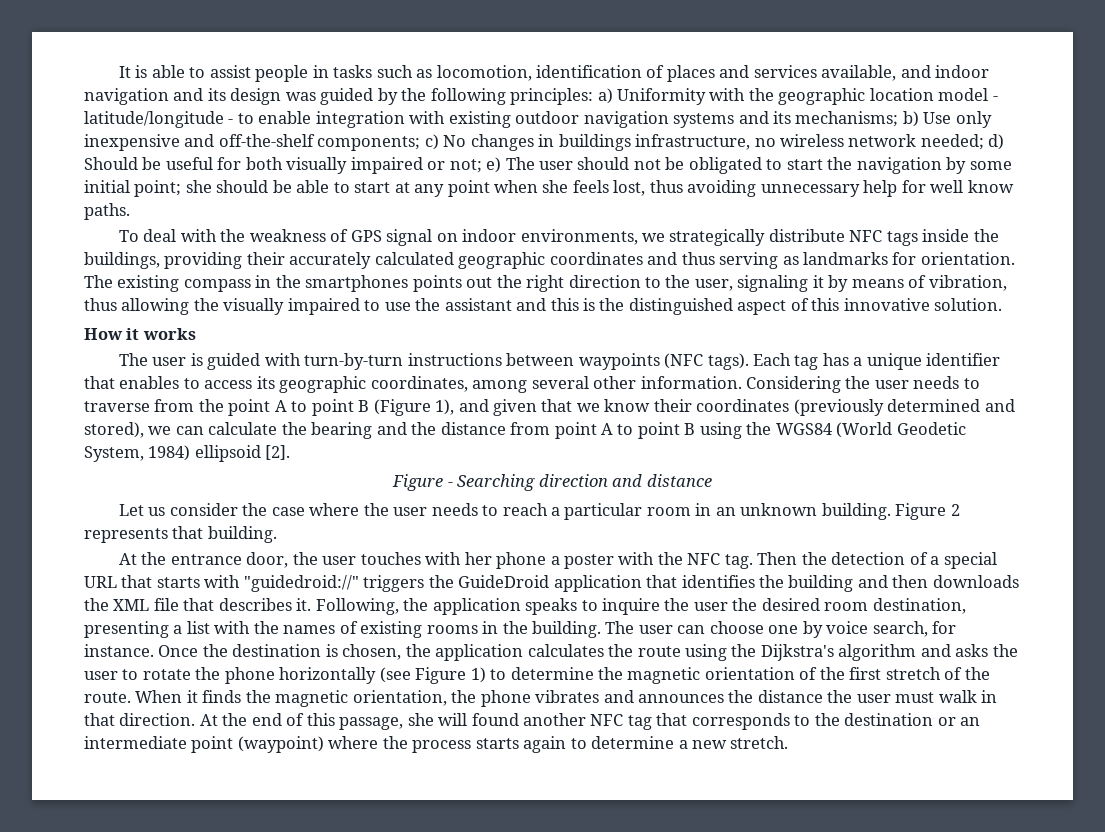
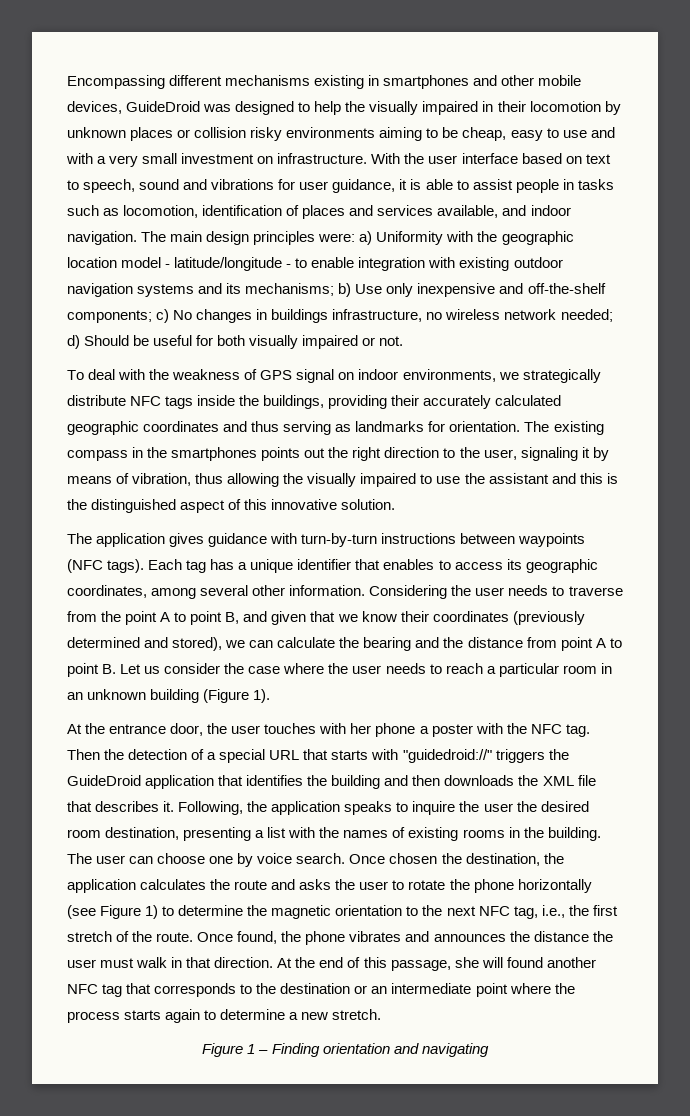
- It is able to assist people in tasks such as locomotion, identification of places and services available, and indoor navigation and its design was guided by the following principles:
+ Encompassing different mechanisms existing in smartphones and other mobile devices, GuideDroid was designed to help the visually impaired in their locomotion by unknown places or collision risky environments aiming to be cheap, easy to use and with a very small investment on infrastructure. With the user interface based on text to speech, sound and vibrations for user guidance, it is able to assist people in tasks such as locomotion, identification of places and services available, and indoor navigation. The main design principles were:
- d) Should be useful for both visually impaired or not; e) The user should not be obligated to start the navigation by some initial point; she should be able to start at any point when she feels lost, thus avoiding unnecessary help for well know paths.
+ d) Should be useful for both visually impaired or not.
- How it works
- The user is guided with turn-by-turn instructions between waypoints (NFC tags).
+ The application gives guidance with turn-by-turn instructions between waypoints (NFC tags).
- Considering the user needs to traverse from the point A to point B (Figure 1), and given that we know their coordinates (previously determined and stored), we can calculate the bearing and the distance from point A to point B using the WGS84 (World Geodetic System, 1984) ellipsoid [2].
- Figure - Searching direction and distance
- Let us consider the case where the user needs to reach a particular room in an unknown building. Figure 2 represents that building.
+ Considering the user needs to traverse from the point A to point B, and given that we know their coordinates (previously determined and stored), we can calculate the bearing and the distance from point A to point B. Let us consider the case where the user needs to reach a particular room in an unknown building (Figure 1).
- The user can choose one by voice search, for instance. Once the destination is chosen, the application calculates the route using the Dijkstra's algorithm and asks the user to rotate the phone horizontally (see Figure 1) to determine the magnetic orientation of the first stretch of the route.
+ The user can choose one by voice search. Once chosen the destination, the application calculates the route and asks the user to rotate the phone horizontally (see Figure 1) to determine the magnetic orientation to the next NFC tag, i.e., the first stretch of the route.
- When it finds the magnetic orientation, the phone vibrates and announces the distance the user must walk in that direction.
+ Once found, the phone vibrates and announces the distance the user must walk in that direction.
- At the end of this passage, she will found another NFC tag that corresponds to the destination or an intermediate point (waypoint) where the process starts again to determine a new stretch.
+ At the end of this passage, she will found another NFC tag that corresponds to the destination or an intermediate point where the process starts again to determine a new stretch.
+ Figure 1 – Finding orientation and navigating

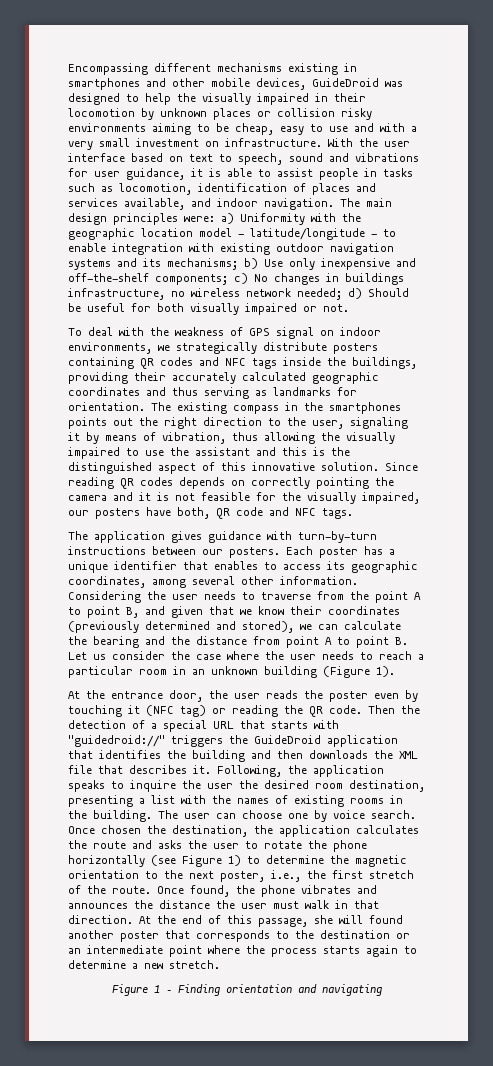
- To deal with the weakness of GPS signal on indoor environments, we strategically distribute NFC tags inside the buildings, providing their accurately calculated geographic coordinates and thus serving as landmarks for orientation.
+ To deal with the weakness of GPS signal on indoor environments, we strategically distribute posters containing QR codes and NFC tags inside the buildings, providing their accurately calculated geographic coordinates and thus serving as landmarks for orientation.
+ Since reading QR codes depends on correctly pointing the camera and it is not feasible for the visually impaired, our posters have both, QR code and NFC tags.
- The application gives guidance with turn-by-turn instructions between waypoints (NFC tags). Each tag has a unique identifier that enables to access its geographic coordinates, among several other information.
+ The application gives guidance with turn-by-turn instructions between our posters. Each poster has a unique identifier that enables to access its geographic coordinates, among several other information.
- At the entrance door, the user touches with her phone a poster with the NFC tag.
+ At the entrance door, the user reads the poster even by touching it (NFC tag) or reading the QR code.
- Once chosen the destination, the application calculates the route and asks the user to rotate the phone horizontally (see Figure 1) to determine the magnetic orientation to the next NFC tag, i.e., the first stretch of the route.
+ Once chosen the destination, the application calculates the route and asks the user to rotate the phone horizontally (see Figure 1) to determine the magnetic orientation to the next poster, i.e., the first stretch of the route.
- At the end of this passage, she will found another NFC tag that corresponds to the destination or an intermediate point where the process starts again to determine a new stretch.
+ At the end of this passage, she will found another poster that corresponds to the destination or an intermediate point where the process starts again to determine a new stretch.

